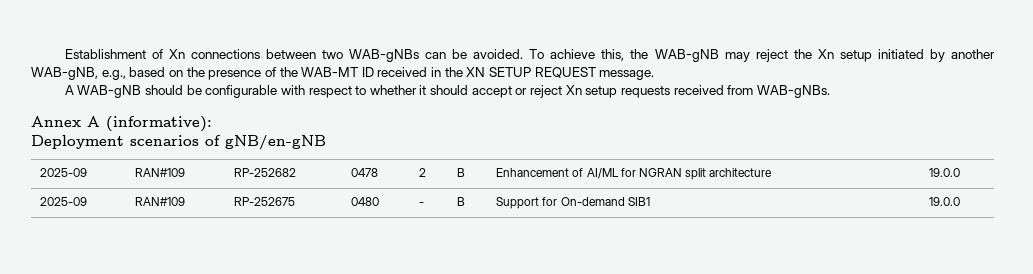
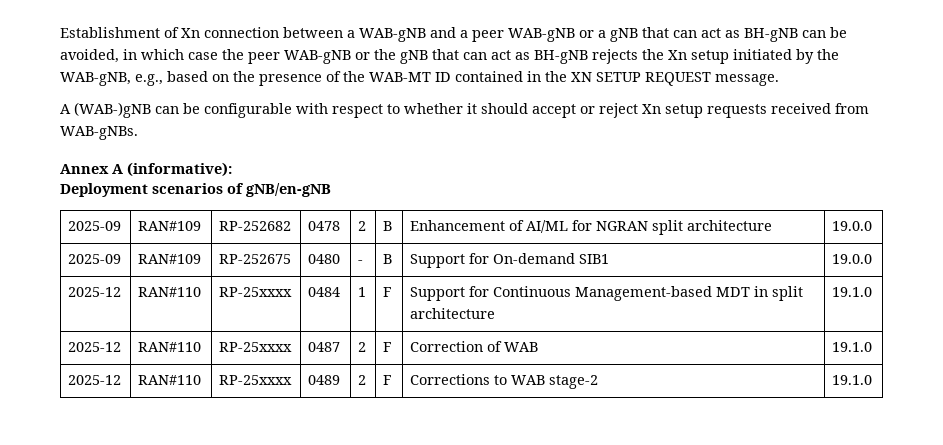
- Establishment of Xn connections between two WAB-gNBs can be avoided. To achieve this, the WAB-gNB may reject the Xn setup initiated by another WAB-gNB, e.g., based on the presence of the WAB-MT ID received in the XN SETUP REQUEST message.
+ Establishment of Xn connection between a WAB-gNB and a peer WAB-gNB or a gNB that can act as BH-gNB can be avoided, in which case the peer WAB-gNB or the gNB that can act as BH-gNB rejects the Xn setup initiated by the WAB-gNB, e.g., based on the presence of the WAB-MT ID contained in the XN SETUP REQUEST message.
- A WAB-gNB should be configurable with respect to whether it should accept or reject Xn setup requests received from WAB-gNBs.
+ A (WAB-)gNB can be configurable with respect to whether it should accept or reject Xn setup requests received from WAB-gNBs.
+ 2025-12 | RAN#110 | RP-25xxxx | 0484 | 1 | F | Support for Continuous Management-based MDT in split architecture | 19.1.0
+ 2025-12 | RAN#110 | RP-25xxxx | 0487 | 2 | F | Correction of WAB | 19.1.0
+ 2025-12 | RAN#110 | RP-25xxxx | 0489 | 2 | F | Corrections to WAB stage-2 | 19.1.0

